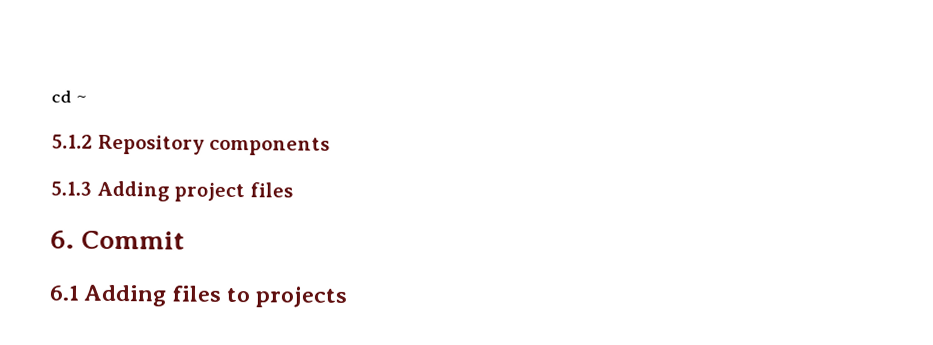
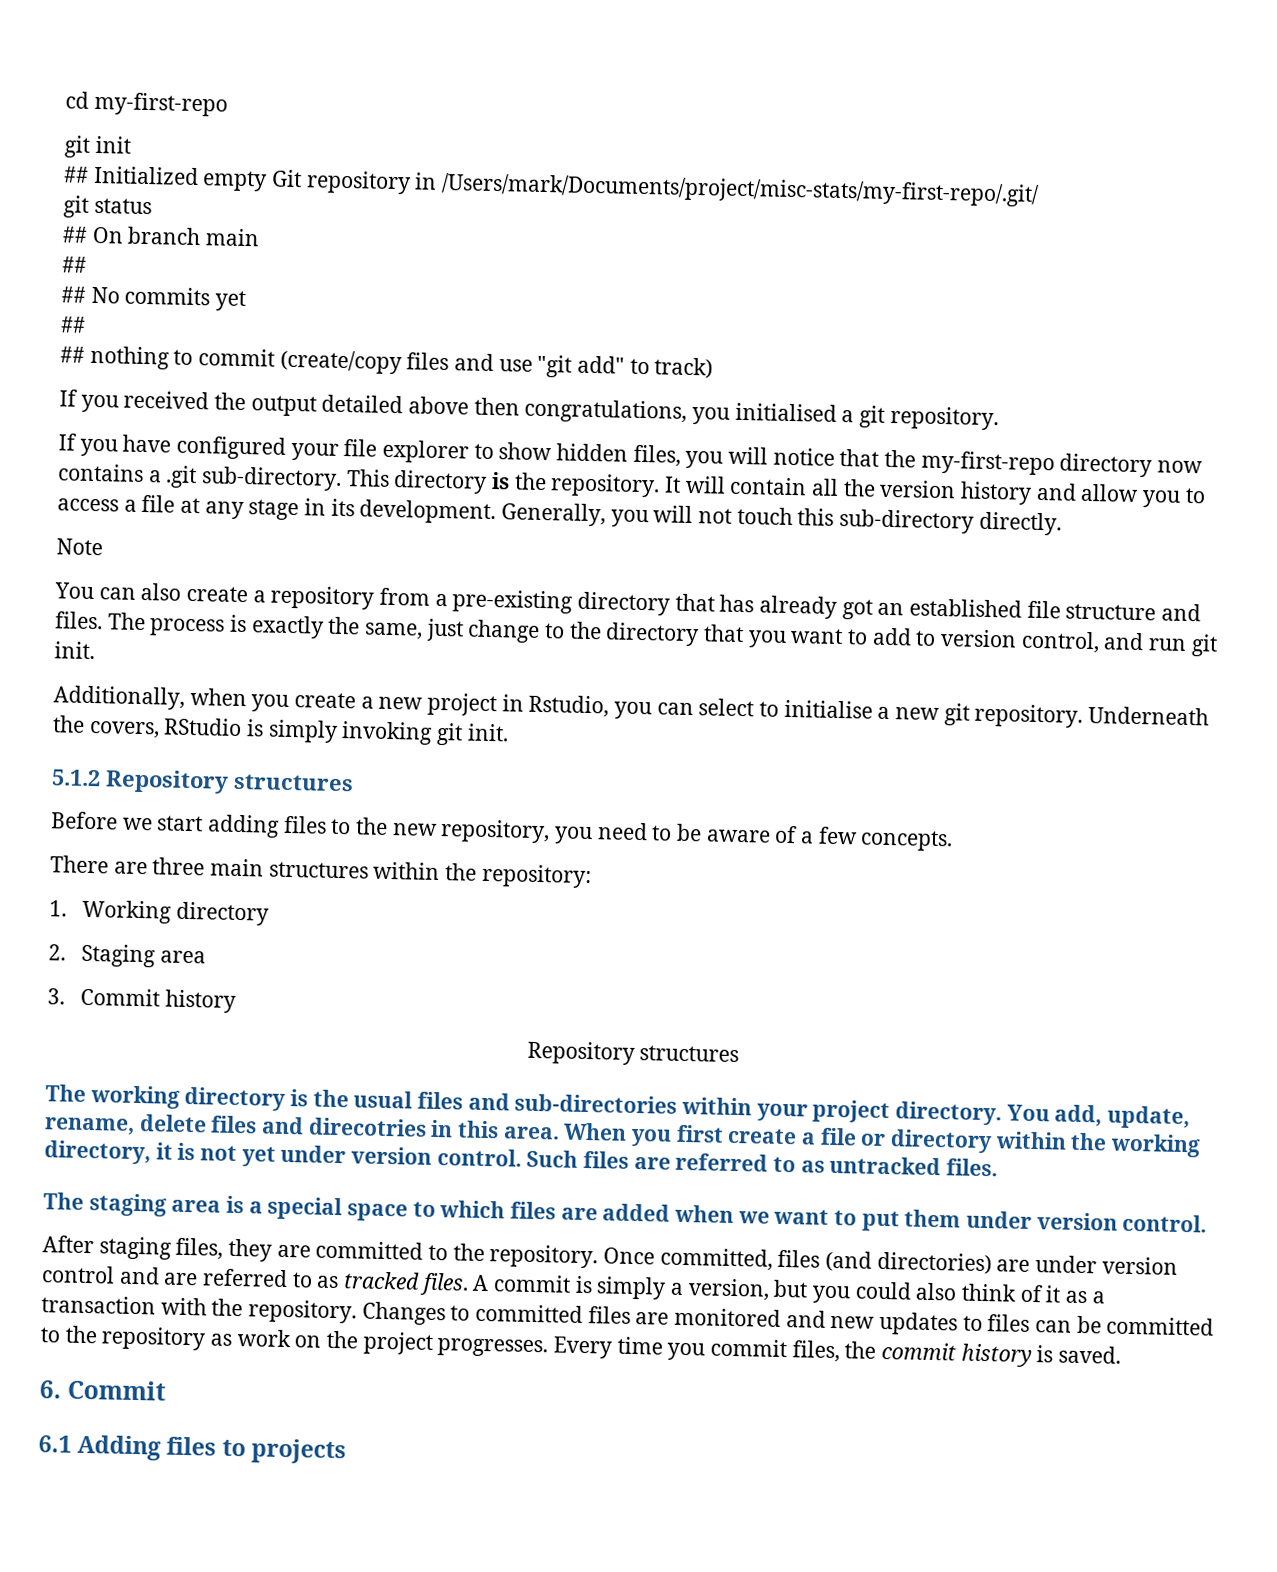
- cd ~
- 5.1.2 Repository components
- 5.1.3 Adding project files
+ cd my-first-repo
+ git init
+ ## Initialized empty Git repository in /Users/mark/Documents/project/misc-stats/my-first-repo/.git/
+ git status
+ ## On branch main
+ ##
+ ## No commits yet
+ ##
+ ## nothing to commit (create/copy files and use "git add" to track)
+ If you received the output detailed above then congratulations, you initialised a git repository.
+ If you have configured your file explorer to show hidden files, you will notice that the my-first-repo directory now contains a .git sub-directory. This directory is the repository. It will contain all the version history and allow you to access a file at any stage in its development. Generally, you will not touch this sub-directory directly.
+ Note
+ You can also create a repository from a pre-existing directory that has already got an established file structure and files. The process is exactly the same, just change to the directory that you want to add to version control, and run git init.
+ Additionally, when you create a new project in Rstudio, you can select to initialise a new git repository. Underneath the covers, RStudio is simply invoking git init.
+ 5.1.2 Repository structures
+ Before we start adding files to the new repository, you need to be aware of a few concepts.
+ There are three main structures within the repository:
+ 1. Working directory
+ 2. Staging area
+ 3. Commit history
+ Repository structures
+ The working directory is the usual files and sub-directories within your project directory. You add, update, rename, delete files and direcotries in this area. When you first create a file or directory within the working directory, it is not yet under version control. Such files are referred to as untracked files.
+ The staging area is a special space to which files are added when we want to put them under version control.
+ After staging files, they are committed to the repository. Once committed, files (and directories) are under version control and are referred to as tracked files. A commit is simply a version, but you could also think of it as a transaction with the repository. Changes to committed files are monitored and new updates to files can be committed to the repository as work on the project progresses. Every time you commit files, the commit history is saved.

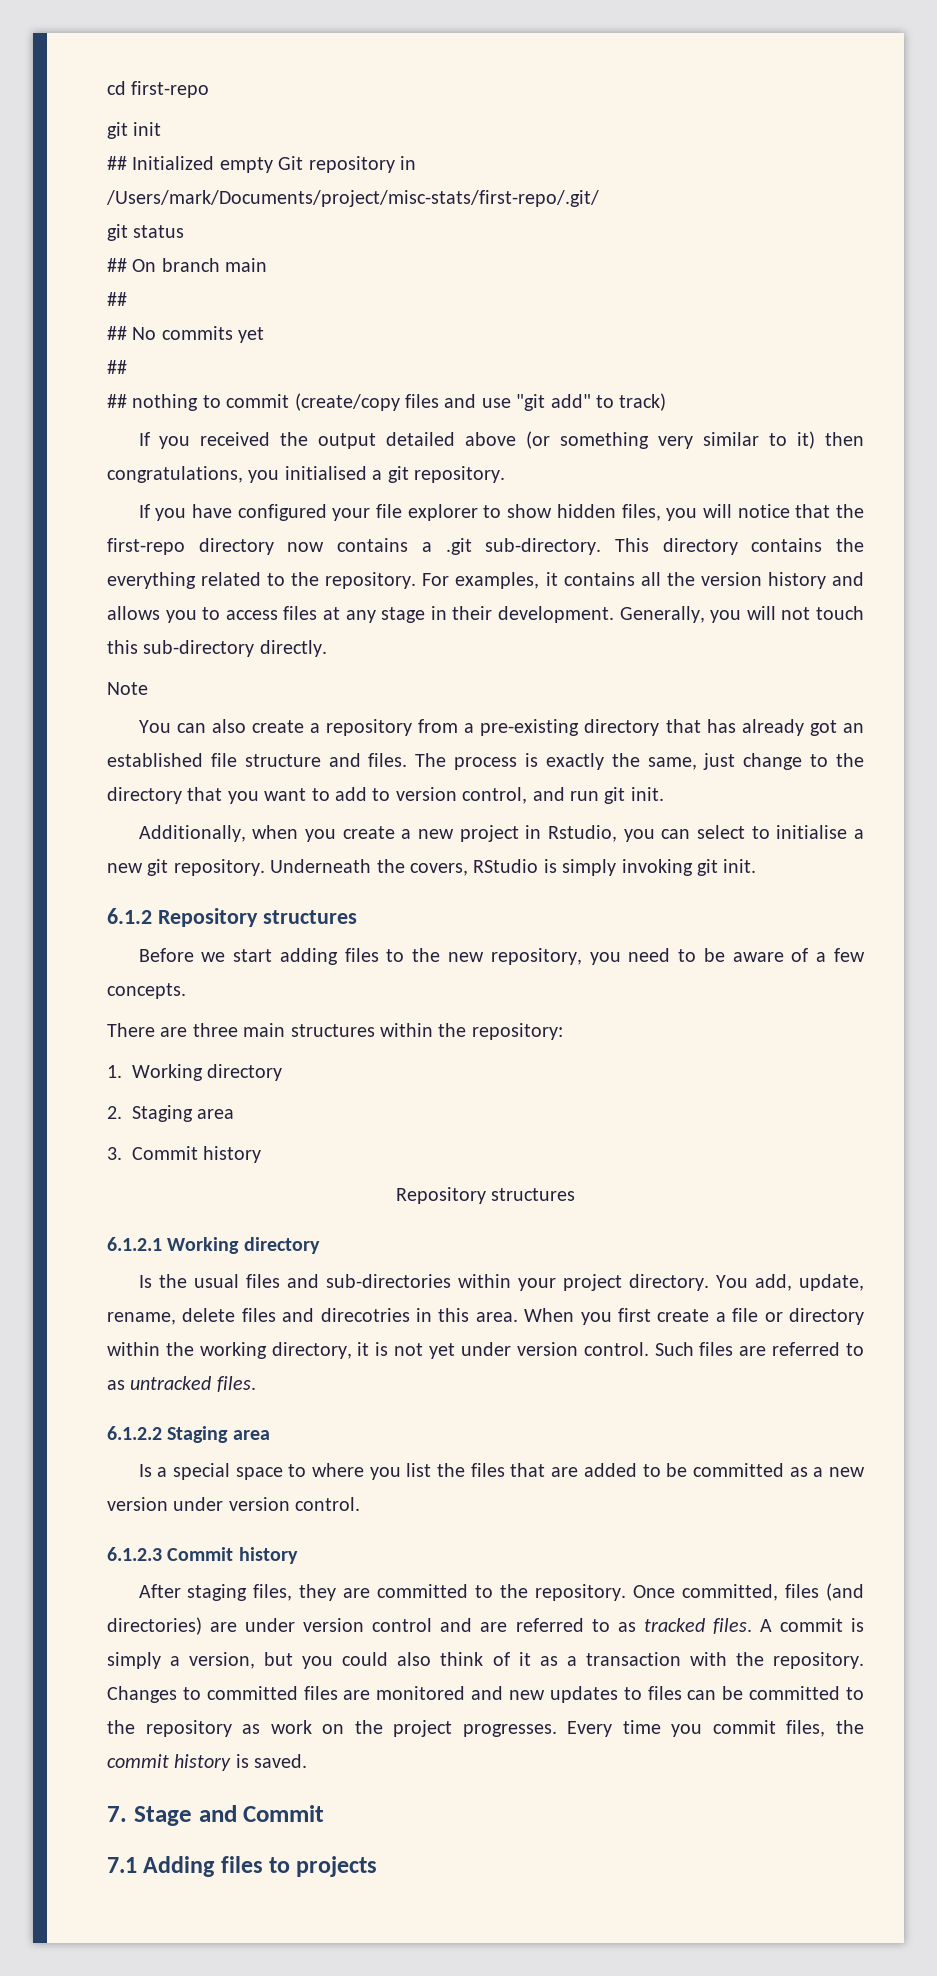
- cd my-first-repo
+ cd first-repo
- ## Initialized empty Git repository in /Users/mark/Documents/project/misc-stats/my-first-repo/.git/
+ ## Initialized empty Git repository in /Users/mark/Documents/project/misc-stats/first-repo/.git/
- If you received the output detailed above then congratulations, you initialised a git repository.
+ If you received the output detailed above (or something very similar to it) then congratulations, you initialised a git repository.
- If you have configured your file explorer to show hidden files, you will notice that the my-first-repo directory now contains a .git sub-directory.
+ If you have configured your file explorer to show hidden files, you will notice that the first-repo directory now contains a .git sub-directory.
- This directory is the repository. It will contain all the version history and allow you to access a file at any stage in its development.
+ This directory contains the everything related to the repository. For examples, it contains all the version history and allows you to access files at any stage in their development.
- 5.1.2 Repository structures
+ 6.1.2 Repository structures
- The working directory is the usual files and sub-directories within your project directory.
+ 6.1.2.1 Working directory
+ Is the usual files and sub-directories within your project directory.
- The staging area is a special space to which files are added when we want to put them under version control.
+ 6.1.2.2 Staging area
+ Is a special space to where you list the files that are added to be committed as a new version under version control.
+ 6.1.2.3 Commit history
- 6. Commit
+ 7. Stage and Commit
- 6.1 Adding files to projects
+ 7.1 Adding files to projects

